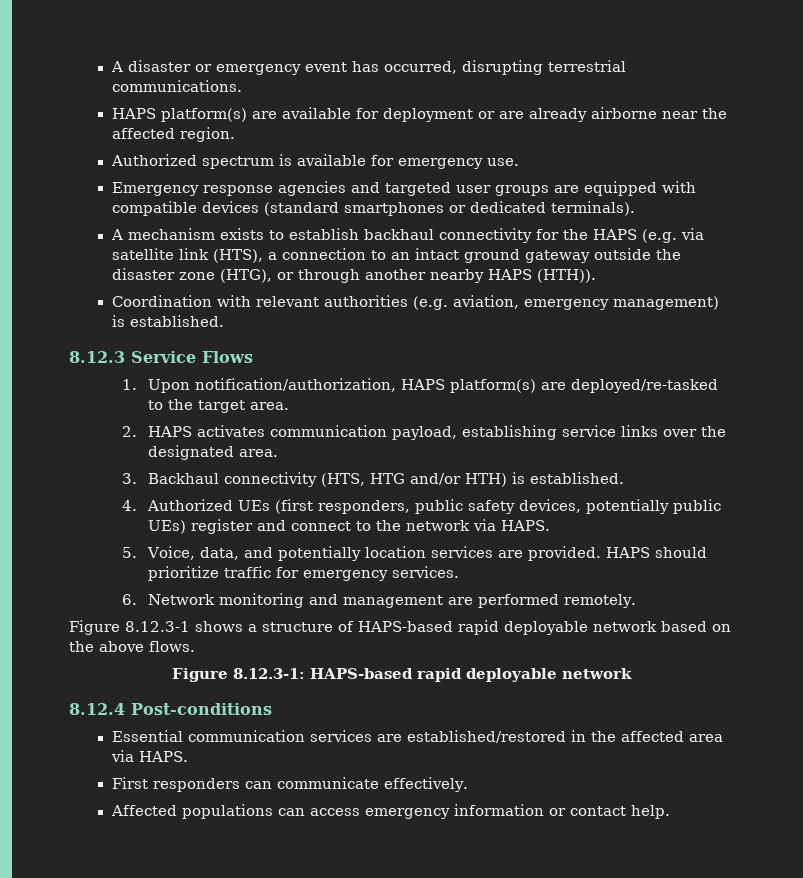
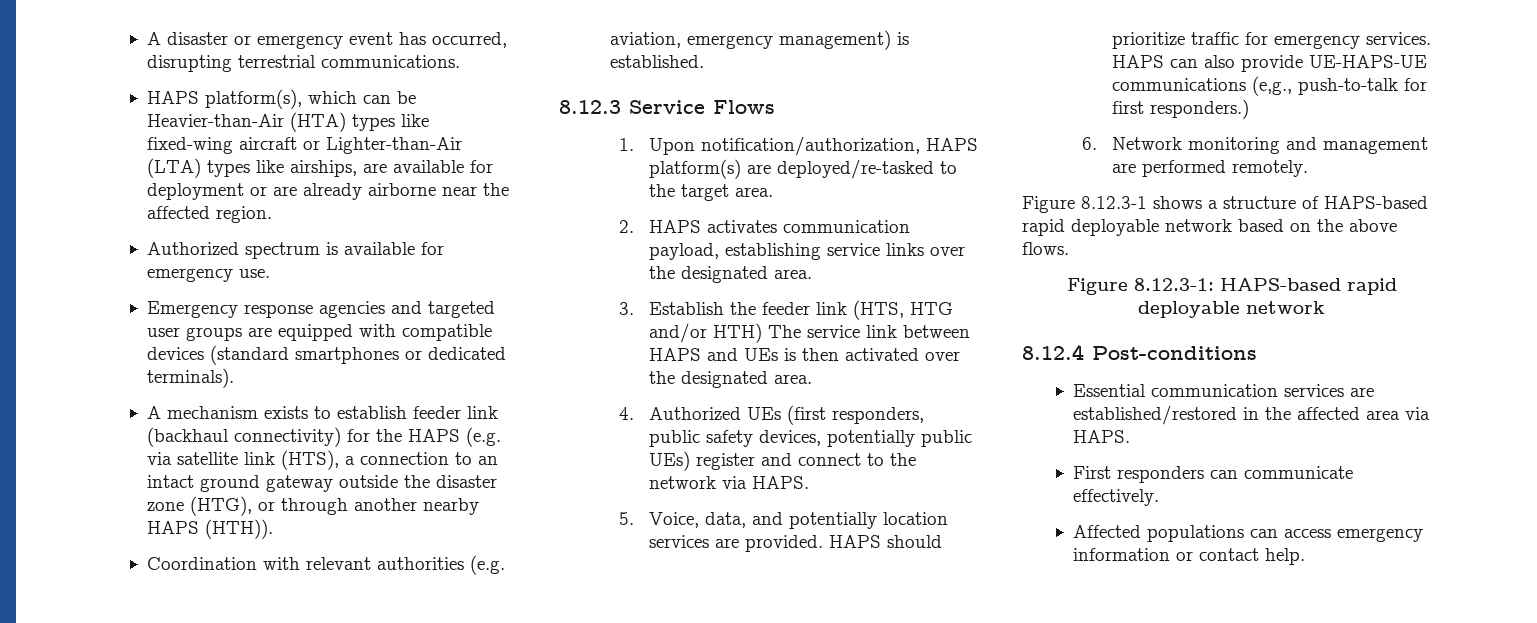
- HAPS platform(s) are available for deployment or are already airborne near the affected region.
+ HAPS platform(s), which can be Heavier-than-Air (HTA) types like fixed-wing aircraft or Lighter-than-Air (LTA) types like airships, are available for deployment or are already airborne near the affected region.
- A mechanism exists to establish backhaul connectivity for the HAPS (e.g. via satellite link (HTS), a connection to an intact ground gateway outside the disaster zone (HTG), or through another nearby HAPS (HTH)).
+ A mechanism exists to establish feeder link (backhaul connectivity) for the HAPS (e.g. via satellite link (HTS), a connection to an intact ground gateway outside the disaster zone (HTG), or through another nearby HAPS (HTH)).
- 3. Backhaul connectivity (HTS, HTG and/or HTH) is established.
+ 3. Establish the feeder link (HTS, HTG and/or HTH) The service link between HAPS and UEs is then activated over the designated area.
+ HAPS can also provide UE-HAPS-UE communications (e,g., push-to-talk for first responders.)

